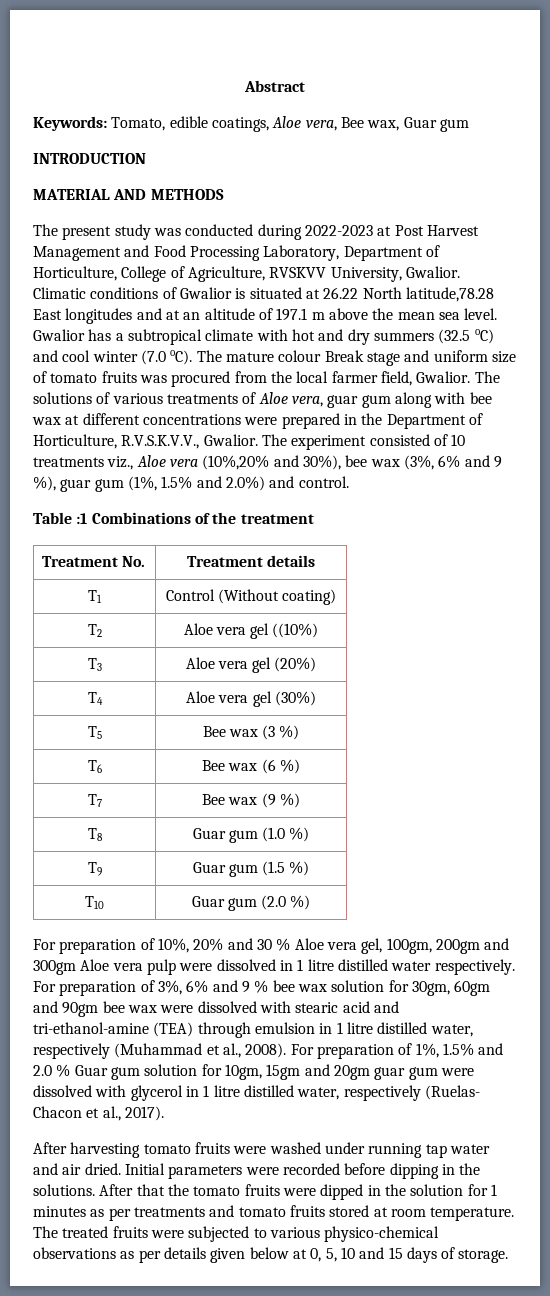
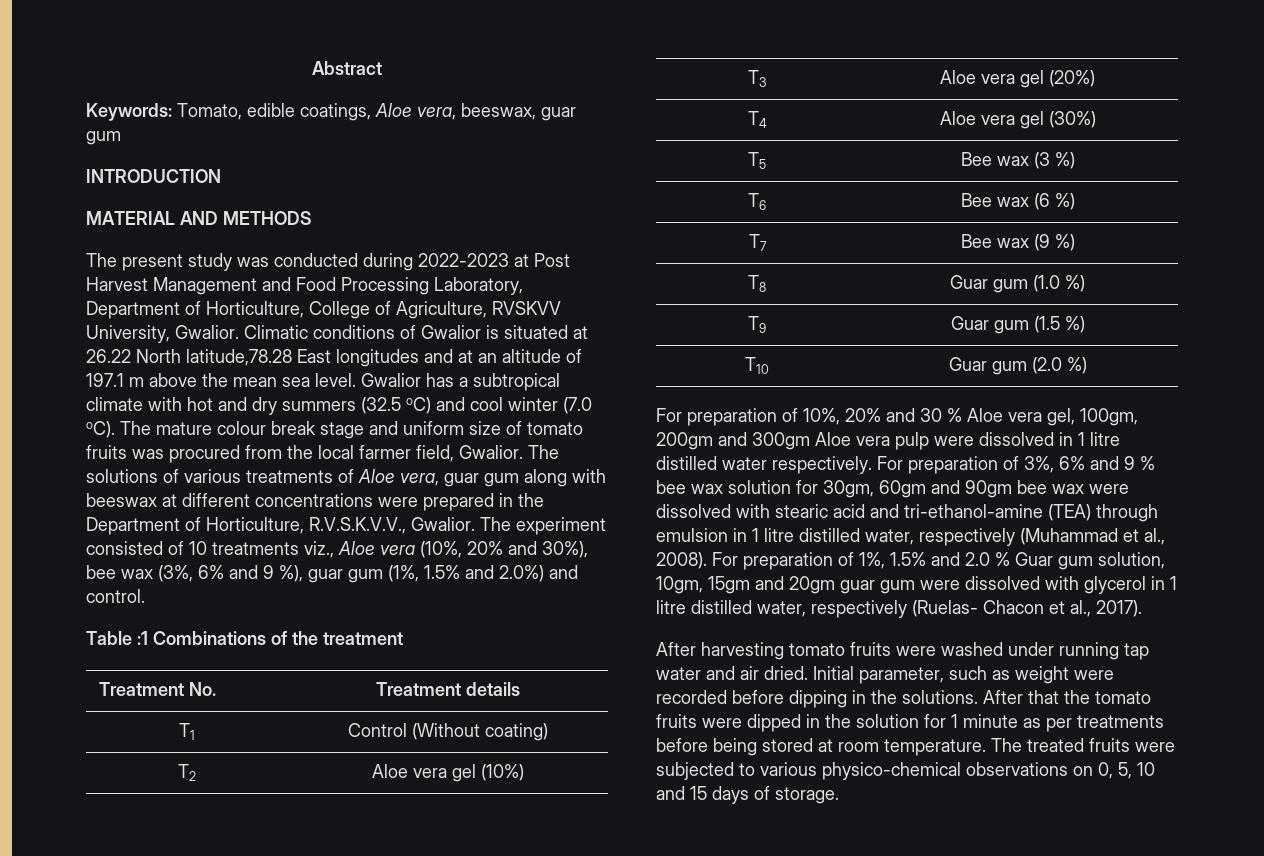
- Keywords: Tomato, edible coatings, Aloe vera, Bee wax, Guar gum
+ Keywords: Tomato, edible coatings, Aloe vera, beeswax, guar gum
- The mature colour Break stage and uniform size of tomato fruits was procured from the local farmer field, Gwalior.
+ The mature colour break stage and uniform size of tomato fruits was procured from the local farmer field, Gwalior.
- The solutions of various treatments of Aloe vera, guar gum along with bee wax at different concentrations were prepared in the Department of Horticulture, R.V.S.K.V.V., Gwalior.
+ The solutions of various treatments of Aloe vera, guar gum along with beeswax at different concentrations were prepared in the Department of Horticulture, R.V.S.K.V.V., Gwalior.
- The experiment consisted of 10 treatments viz., Aloe vera (10%,20% and 30%), bee wax (3%, 6% and 9 %), guar gum (1%, 1.5% and 2.0%) and control.
+ The experiment consisted of 10 treatments viz., Aloe vera (10%, 20% and 30%), bee wax (3%, 6% and 9 %), guar gum (1%, 1.5% and 2.0%) and control.
- T2 | Aloe vera gel ((10%)
+ T2 | Aloe vera gel (10%)
- For preparation of 1%, 1.5% and 2.0 % Guar gum solution for 10gm, 15gm and 20gm guar gum were dissolved with glycerol in 1 litre distilled water, respectively (Ruelas- Chacon et al., 2017).
+ For preparation of 1%, 1.5% and 2.0 % Guar gum solution, 10gm, 15gm and 20gm guar gum were dissolved with glycerol in 1 litre distilled water, respectively (Ruelas- Chacon et al., 2017).
- Initial parameters were recorded before dipping in the solutions.
+ Initial parameter, such as weight were recorded before dipping in the solutions.
- After that the tomato fruits were dipped in the solution for 1 minutes as per treatments and tomato fruits stored at room temperature.
+ After that the tomato fruits were dipped in the solution for 1 minute as per treatments before being stored at room temperature.
- The treated fruits were subjected to various physico-chemical observations as per details given below at 0, 5, 10 and 15 days of storage.
+ The treated fruits were subjected to various physico-chemical observations on 0, 5, 10 and 15 days of storage.

